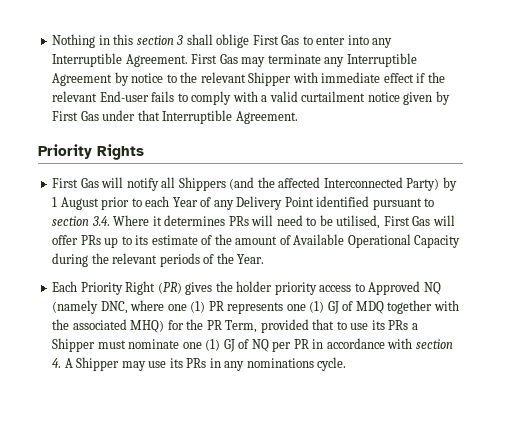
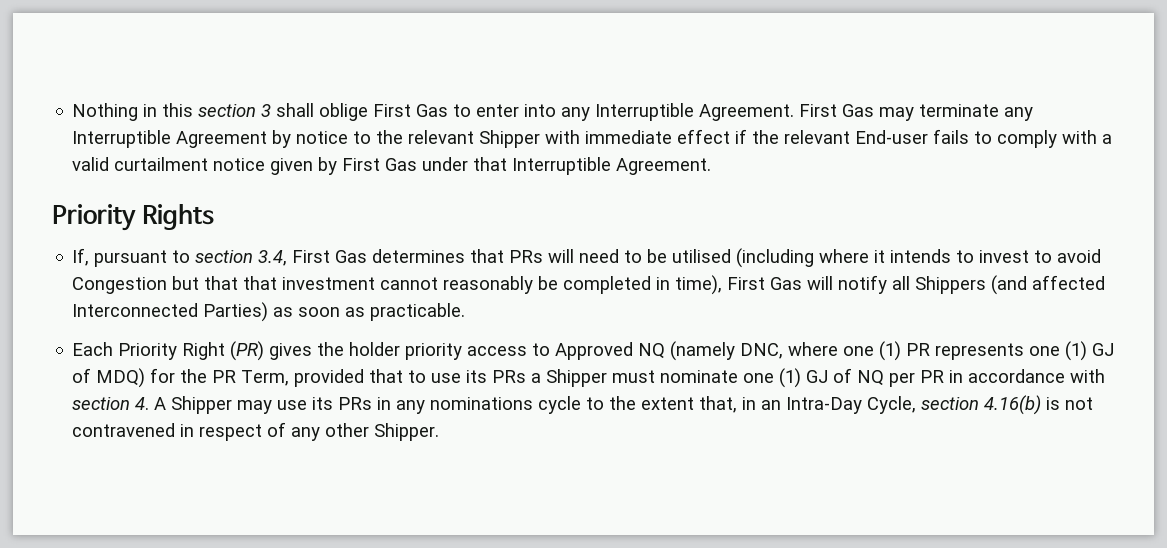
- First Gas will notify all Shippers (and the affected Interconnected Party) by 1 August prior to each Year of any Delivery Point identified pursuant to section 3.4. Where it determines PRs will need to be utilised, First Gas will offer PRs up to its estimate of the amount of Available Operational Capacity during the relevant periods of the Year.
+ If, pursuant to section 3.4, First Gas determines that PRs will need to be utilised (including where it intends to invest to avoid Congestion but that that investment cannot reasonably be completed in time), First Gas will notify all Shippers (and affected Interconnected Parties) as soon as practicable.
- Each Priority Right (PR) gives the holder priority access to Approved NQ (namely DNC, where one (1) PR represents one (1) GJ of MDQ together with the associated MHQ) for the PR Term, provided that to use its PRs a Shipper must nominate one (1) GJ of NQ per PR in accordance with section 4. A Shipper may use its PRs in any nominations cycle.
+ Each Priority Right (PR) gives the holder priority access to Approved NQ (namely DNC, where one (1) PR represents one (1) GJ of MDQ) for the PR Term, provided that to use its PRs a Shipper must nominate one (1) GJ of NQ per PR in accordance with section 4. A Shipper may use its PRs in any nominations cycle to the extent that, in an Intra-Day Cycle, section 4.16(b) is not contravened in respect of any other Shipper.

